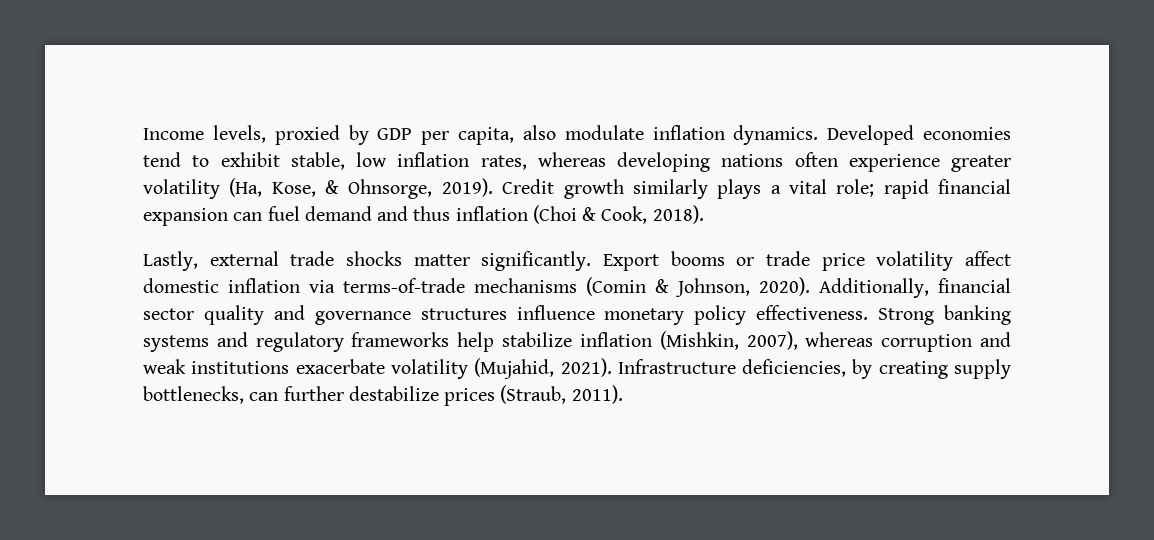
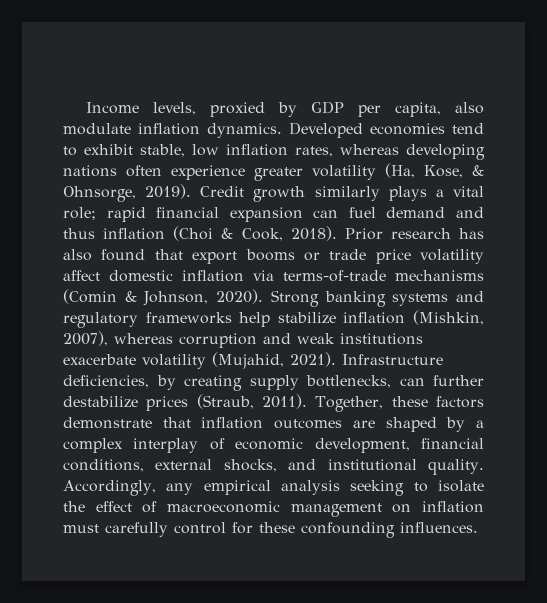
- Credit growth similarly plays a vital role; rapid financial expansion can fuel demand and thus inflation (Choi & Cook, 2018).
- Lastly, external trade shocks matter significantly. Export booms or trade price volatility affect domestic inflation via terms-of-trade mechanisms (Comin & Johnson, 2020).
+ Credit growth similarly plays a vital role; rapid financial expansion can fuel demand and thus inflation (Choi & Cook, 2018). Prior research has also found that export booms or trade price volatility affect domestic inflation via terms-of-trade mechanisms (Comin & Johnson, 2020).
- Additionally, financial sector quality and governance structures influence monetary policy effectiveness.
+ Together, these factors demonstrate that inflation outcomes are shaped by a complex interplay of economic development, financial conditions, external shocks, and institutional quality. Accordingly, any empirical analysis seeking to isolate the effect of macroeconomic management on inflation must carefully control for these confounding influences.

